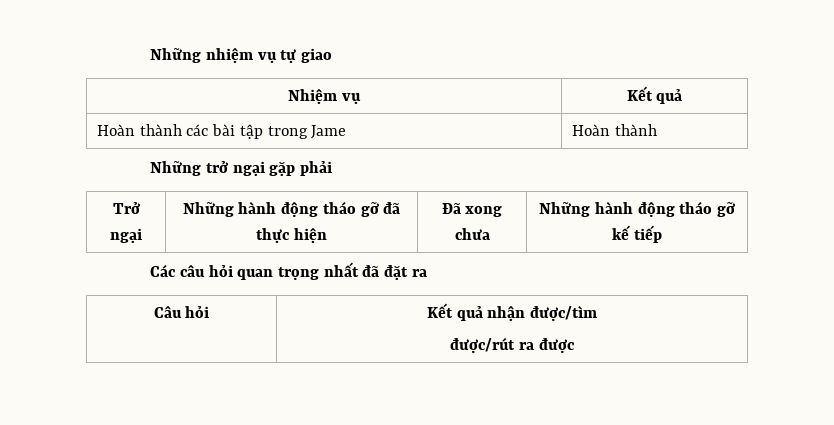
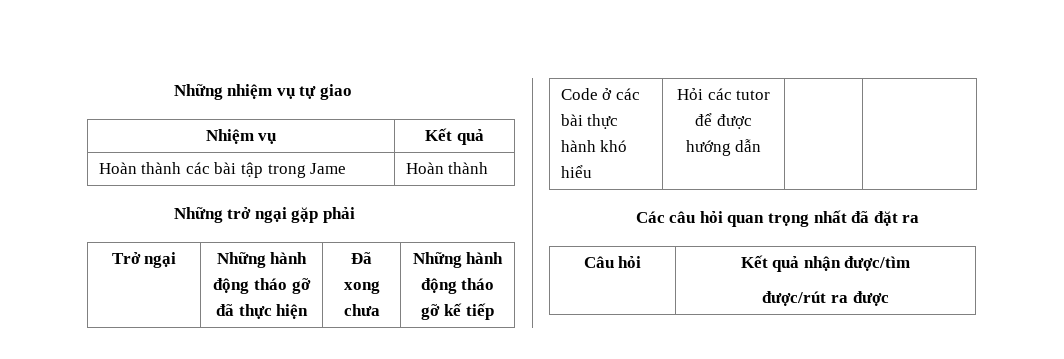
+ Code ở các bài thực hành khó hiểu | Hỏi các tutor để được hướng dẫn | |

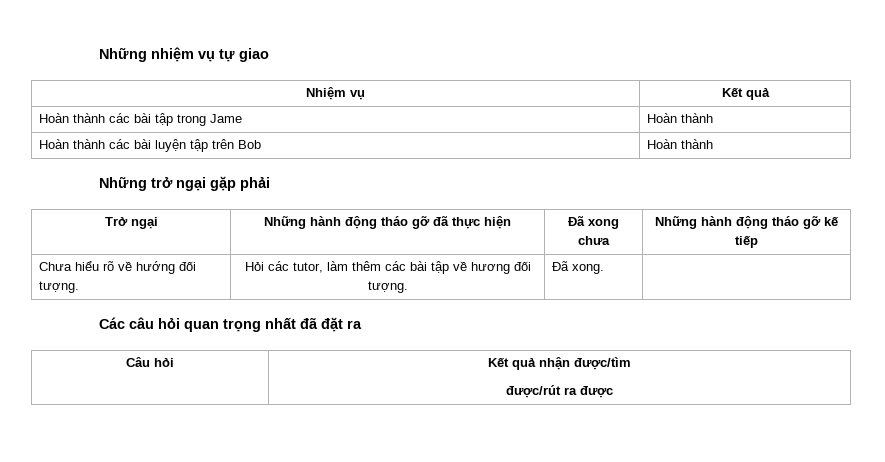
+ Hoàn thành các bài luyện tập trên Bob | Hoàn thành
- Code ở các bài thực hành khó hiểu | Hỏi các tutor để được hướng dẫn | |
+ Chưa hiểu rõ về hướng đối tượng. | Hỏi các tutor, làm thêm các bài tập về hương đối tượng. | Đã xong. |

